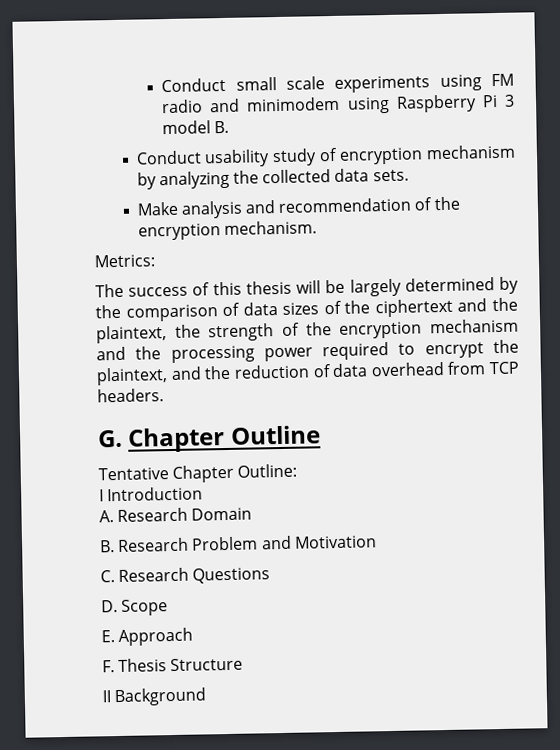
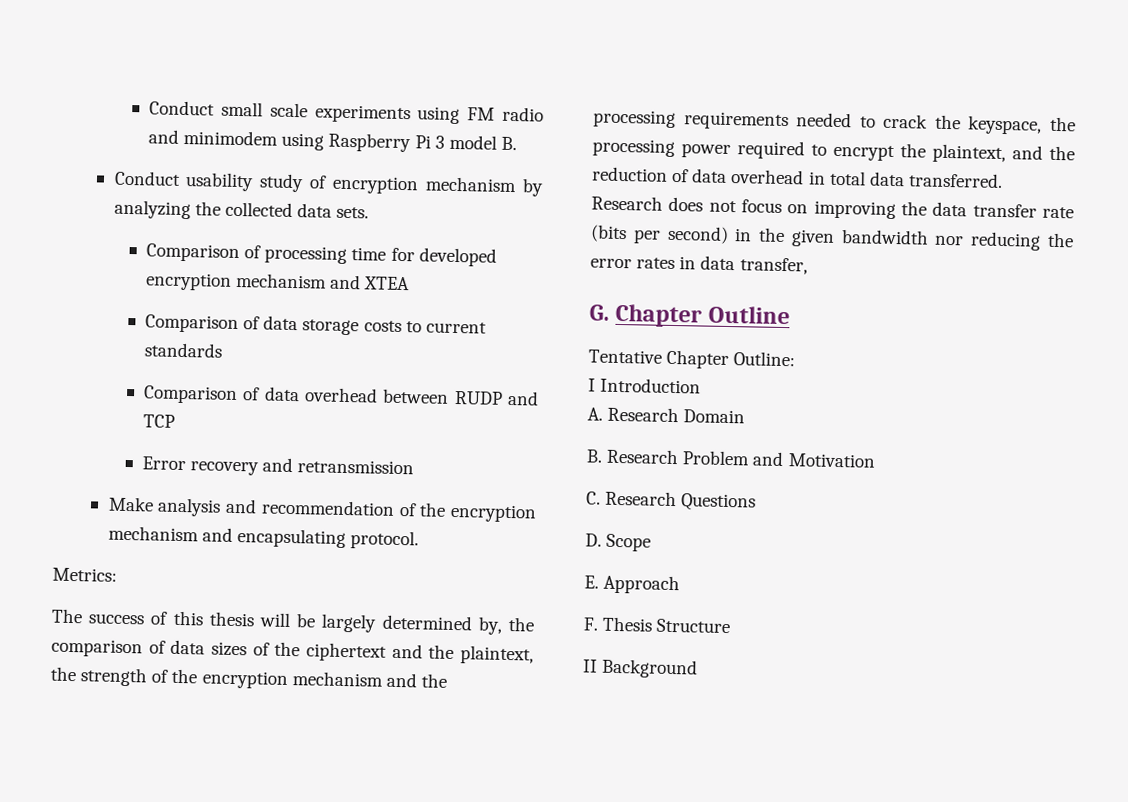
+ Comparison of processing time for developed encryption mechanism and XTEA
+ Comparison of data storage costs to current standards
+ Comparison of data overhead between RUDP and TCP
+ Error recovery and retransmission
- Make analysis and recommendation of the encryption mechanism.
+ Make analysis and recommendation of the encryption mechanism and encapsulating protocol.
- The success of this thesis will be largely determined by the comparison of data sizes of the ciphertext and the plaintext, the strength of the encryption mechanism and the processing power required to encrypt the plaintext, and the reduction of data overhead from TCP headers.
+ The success of this thesis will be largely determined by, the comparison of data sizes of the ciphertext and the plaintext, the strength of the encryption mechanism and the processing requirements needed to crack the keyspace, the processing power required to encrypt the plaintext, and the reduction of data overhead in total data transferred. Research does not focus on improving the data transfer rate (bits per second) in the given bandwidth nor reducing the error rates in data transfer,

